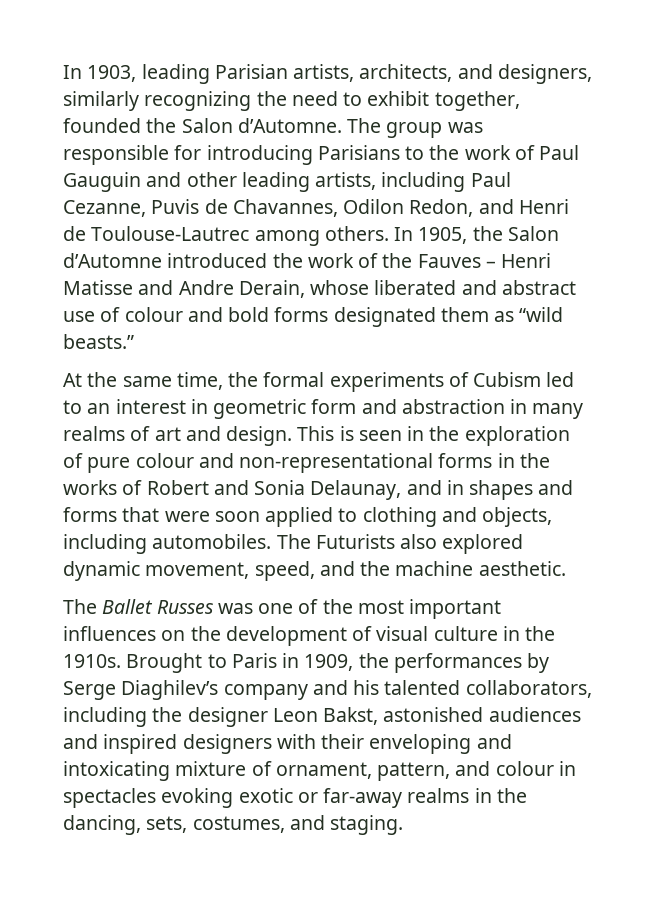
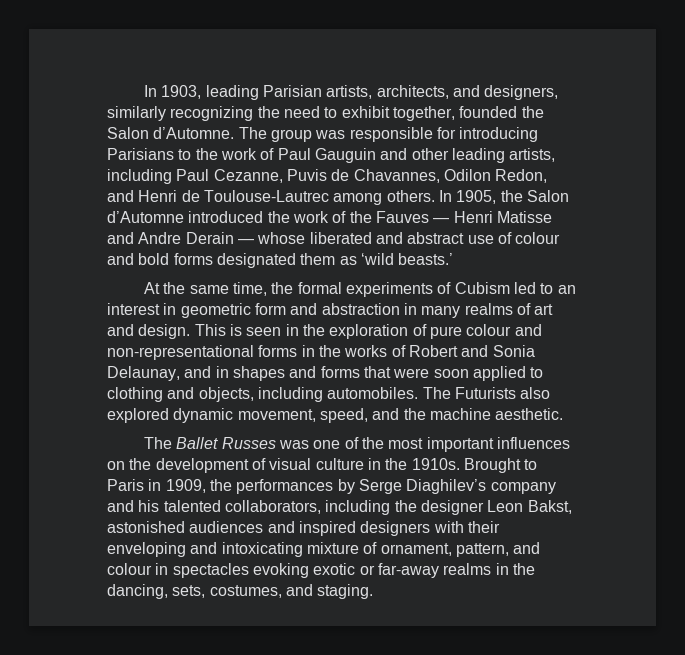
- In 1905, the Salon d’Automne introduced the work of the Fauves – Henri Matisse and Andre Derain, whose liberated and abstract use of colour and bold forms designated them as “wild beasts.”
+ In 1905, the Salon d’Automne introduced the work of the Fauves — Henri Matisse and Andre Derain — whose liberated and abstract use of colour and bold forms designated them as ‘wild beasts.’

